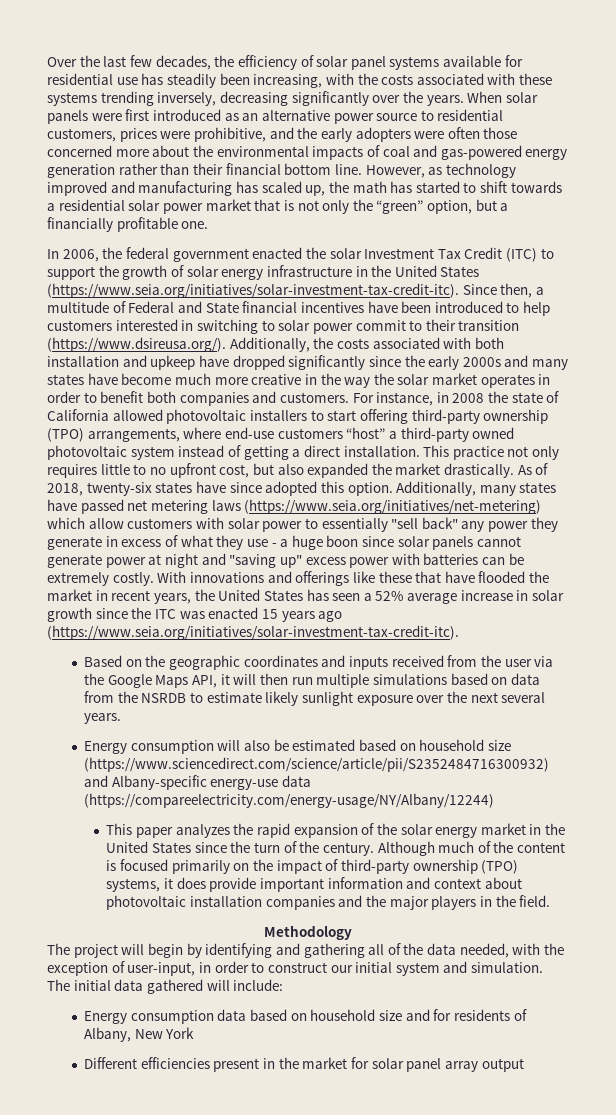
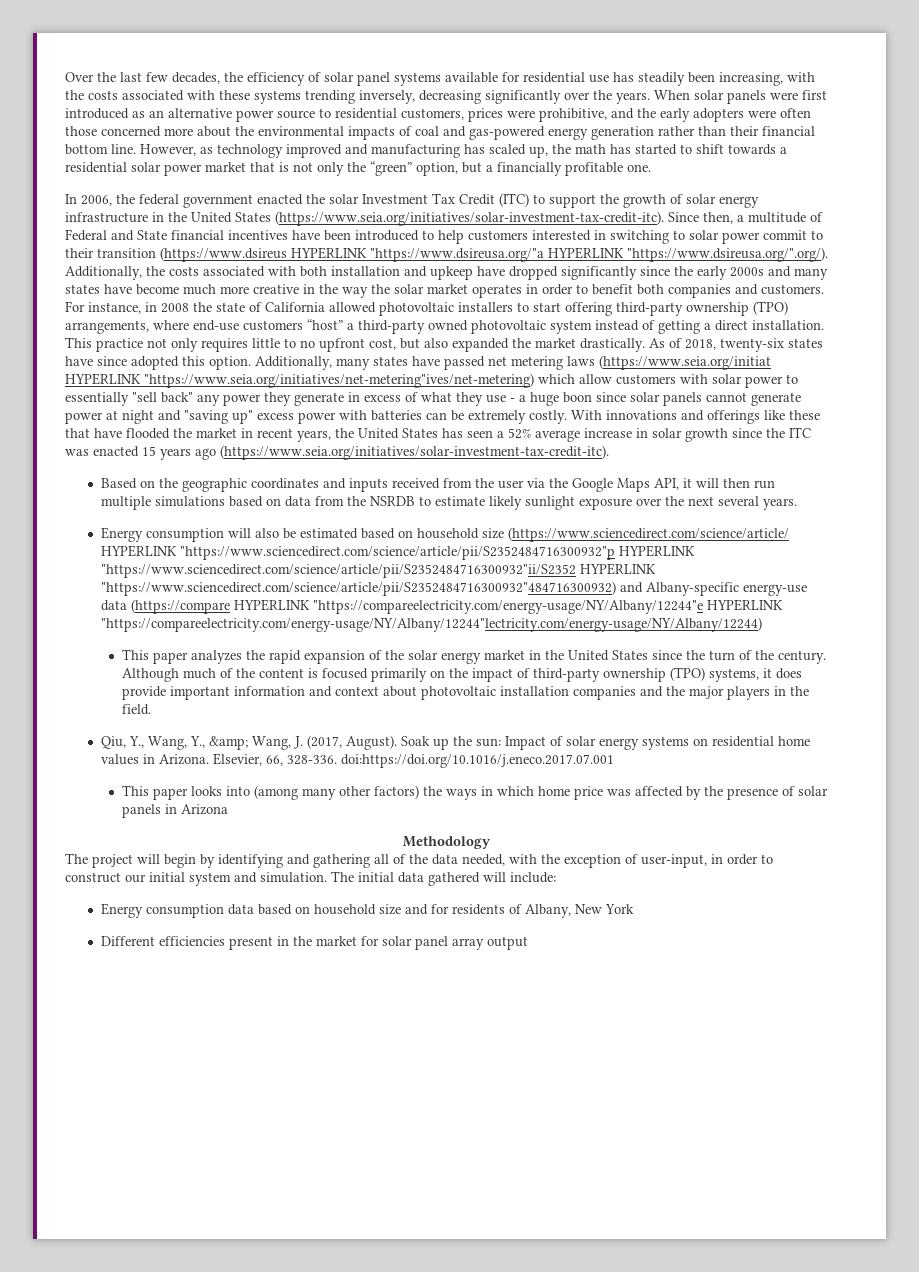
- In 2006, the federal government enacted the solar Investment Tax Credit (ITC) to support the growth of solar energy infrastructure in the United States (https://www.seia.org/initiatives/solar-investment-tax-credit-itc). Since then, a multitude of Federal and State financial incentives have been introduced to help customers interested in switching to solar power commit to their transition (https://www.dsireusa.org/). Additionally, the costs associated with both installation and upkeep have dropped significantly since the early 2000s and many states have become much more creative in the way the solar market operates in order to benefit both companies and customers.
+ In 2006, the federal government enacted the solar Investment Tax Credit (ITC) to support the growth of solar energy infrastructure in the United States (https://www.seia.org/initiatives/solar-investment-tax-credit-itc). Since then, a multitude of Federal and State financial incentives have been introduced to help customers interested in switching to solar power commit to their transition (https://www.dsireus HYPERLINK "https://www.dsireusa.org/"a HYPERLINK "https://www.dsireusa.org/".org/). Additionally, the costs associated with both installation and upkeep have dropped significantly since the early 2000s and many states have become much more creative in the way the solar market operates in order to benefit both companies and customers.
- Additionally, many states have passed net metering laws (https://www.seia.org/initiatives/net-metering) which allow customers with solar power to essentially "sell back" any power they generate in excess of what they use - a huge boon since solar panels cannot generate power at night and "saving up" excess power with batteries can be extremely costly.
+ Additionally, many states have passed net metering laws (https://www.seia.org/initiat HYPERLINK "https://www.seia.org/initiatives/net-metering"ives/net-metering) which allow customers with solar power to essentially "sell back" any power they generate in excess of what they use - a huge boon since solar panels cannot generate power at night and "saving up" excess power with batteries can be extremely costly.
- Energy consumption will also be estimated based on household size (https://www.sciencedirect.com/science/article/pii/S2352484716300932) and Albany-specific energy-use data (https://compareelectricity.com/energy-usage/NY/Albany/12244)
+ Energy consumption will also be estimated based on household size (https://www.sciencedirect.com/science/article/ HYPERLINK "https://www.sciencedirect.com/science/article/pii/S2352484716300932"p HYPERLINK "https://www.sciencedirect.com/science/article/pii/S2352484716300932"ii/S2352 HYPERLINK "https://www.sciencedirect.com/science/article/pii/S2352484716300932"484716300932) and Albany-specific energy-use data (https://compare HYPERLINK "https://compareelectricity.com/energy-usage/NY/Albany/12244"e HYPERLINK "https://compareelectricity.com/energy-usage/NY/Albany/12244"lectricity.com/energy-usage/NY/Albany/12244)
+ Qiu, Y., Wang, Y., &amp; Wang, J. (2017, August). Soak up the sun: Impact of solar energy systems on residential home values in Arizona. Elsevier, 66, 328-336. doi:https://doi.org/10.1016/j.eneco.2017.07.001
+ This paper looks into (among many other factors) the ways in which home price was affected by the presence of solar panels in Arizona

